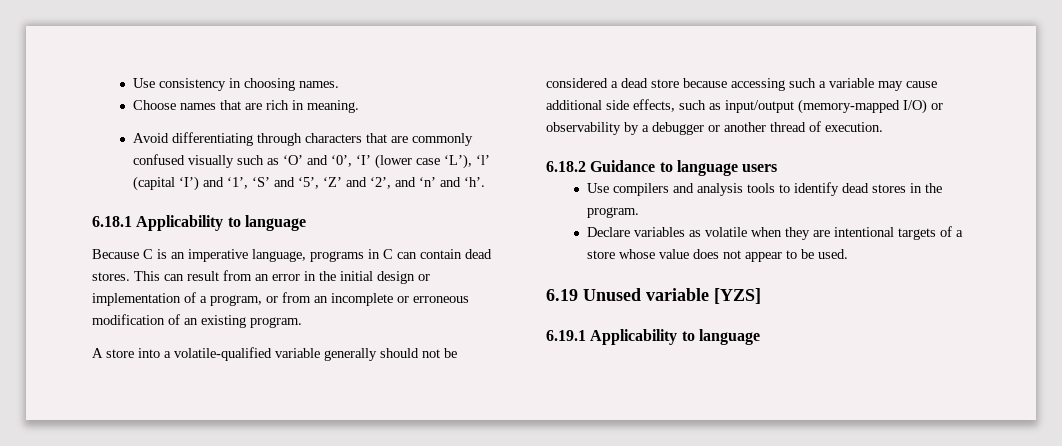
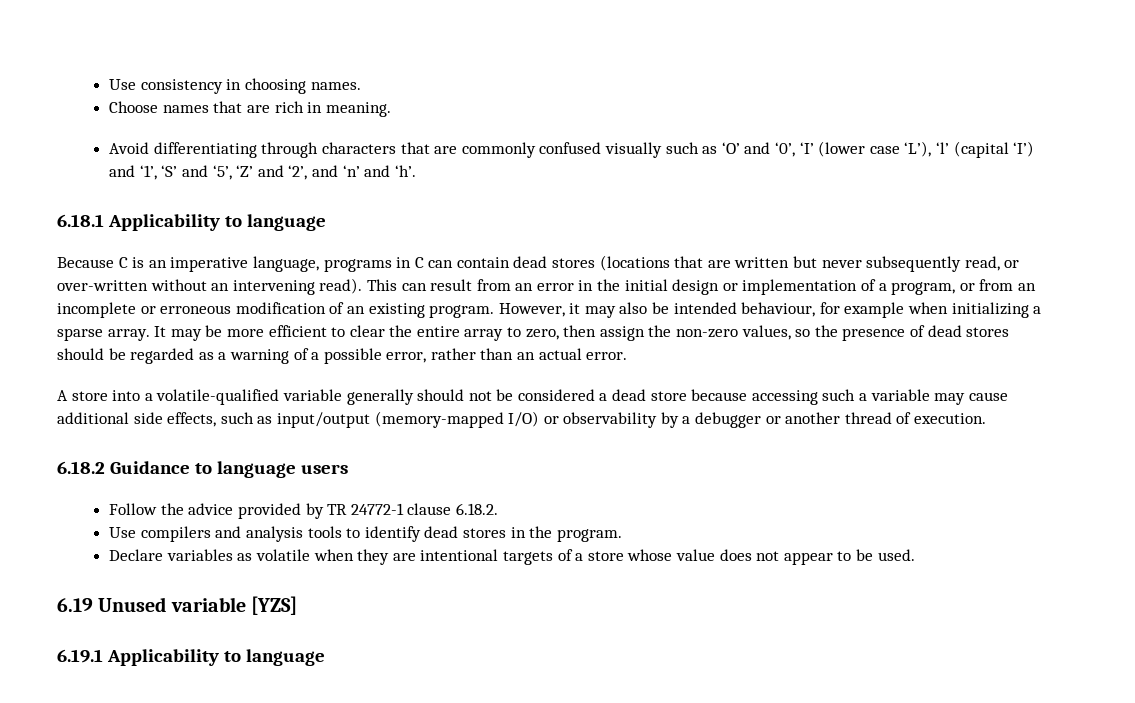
- Because C is an imperative language, programs in C can contain dead stores.
+ Because C is an imperative language, programs in C can contain dead stores (locations that are written but never subsequently read, or over-written without an intervening read).
+ However, it may also be intended behaviour, for example when initializing a sparse array. It may be more efficient to clear the entire array to zero, then assign the non-zero values, so the presence of dead stores should be regarded as a warning of a possible error, rather than an actual error.
+ Follow the advice provided by TR 24772-1 clause 6.18.2.

